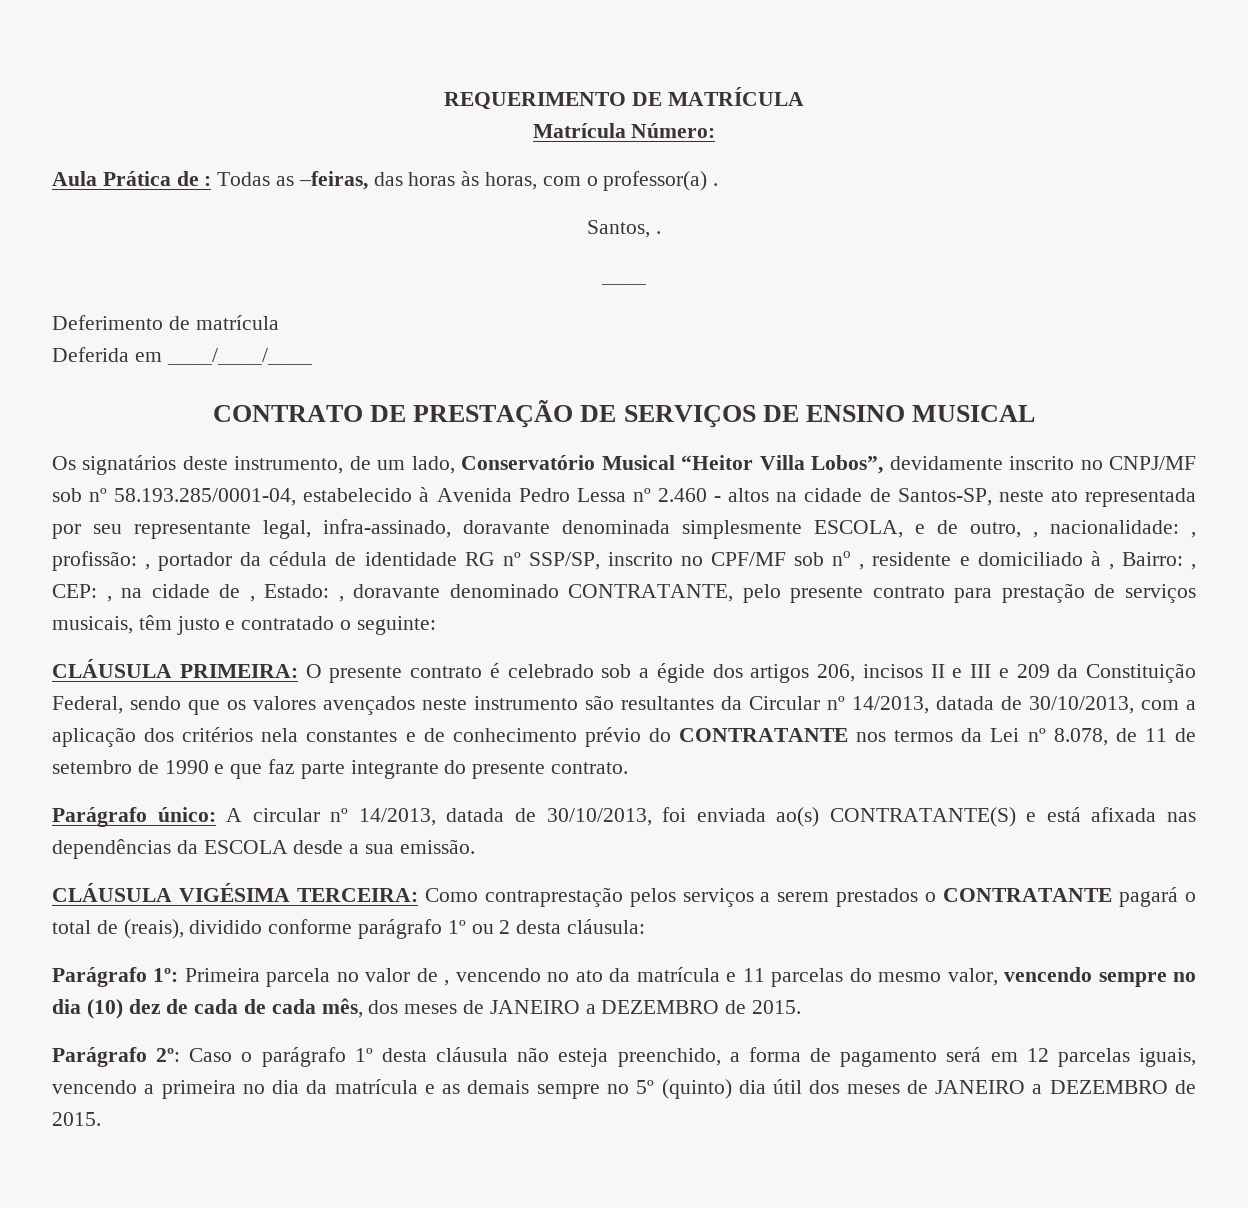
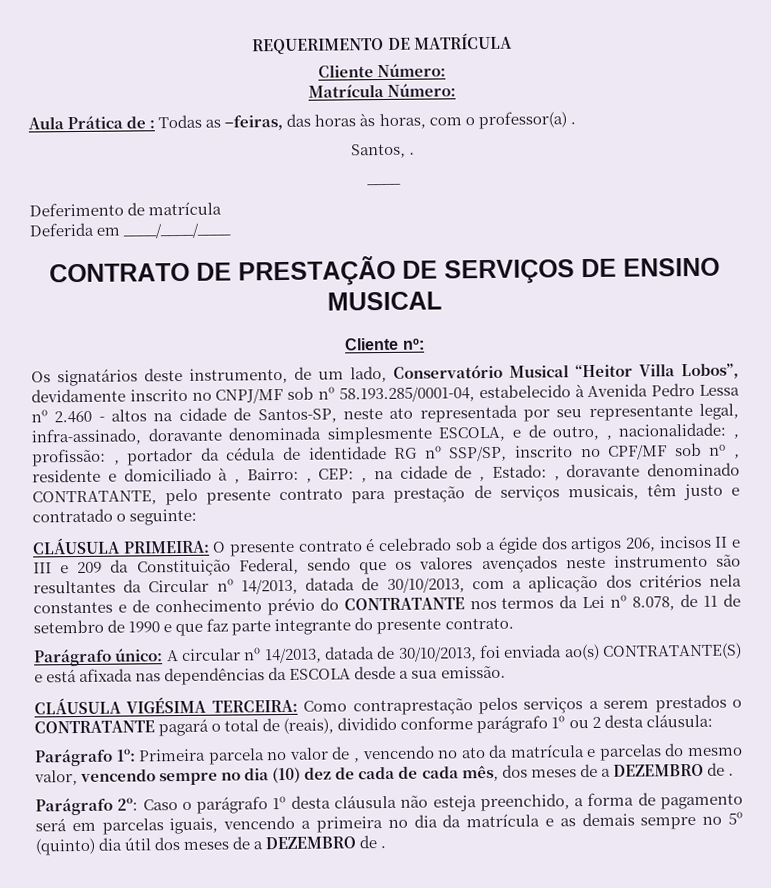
+ Cliente Número:
+ Cliente nº:
- Parágrafo 1º: Primeira parcela no valor de , vencendo no ato da matrícula e 11 parcelas do mesmo valor, vencendo sempre no dia (10) dez de cada de cada mês, dos meses de JANEIRO a DEZEMBRO de 2015.
+ Parágrafo 1º: Primeira parcela no valor de , vencendo no ato da matrícula e parcelas do mesmo valor, vencendo sempre no dia (10) dez de cada de cada mês, dos meses de a DEZEMBRO de .
- Parágrafo 2º: Caso o parágrafo 1º desta cláusula não esteja preenchido, a forma de pagamento será em 12 parcelas iguais, vencendo a primeira no dia da matrícula e as demais sempre no 5º (quinto) dia útil dos meses de JANEIRO a DEZEMBRO de 2015.
+ Parágrafo 2º: Caso o parágrafo 1º desta cláusula não esteja preenchido, a forma de pagamento será em parcelas iguais, vencendo a primeira no dia da matrícula e as demais sempre no 5º (quinto) dia útil dos meses de a DEZEMBRO de .

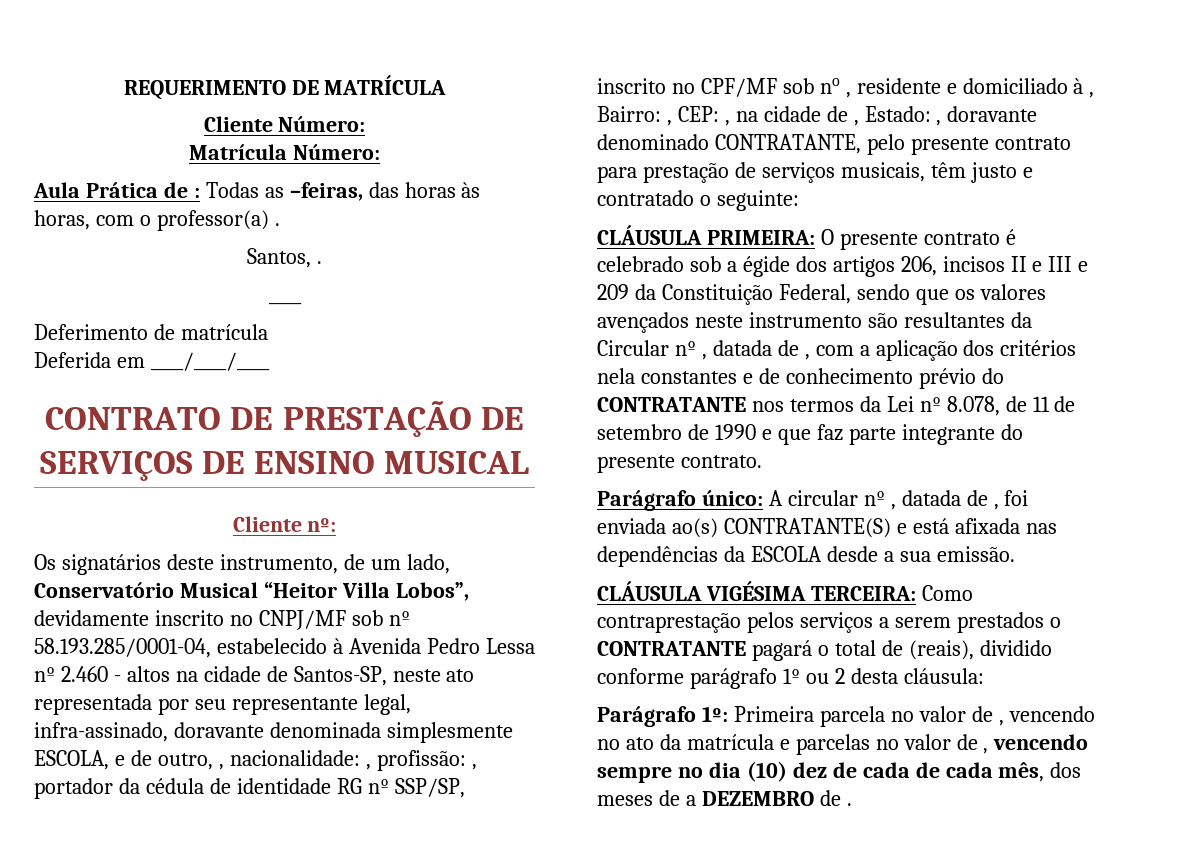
- O presente contrato é celebrado sob a égide dos artigos 206, incisos II e III e 209 da Constituição Federal, sendo que os valores avençados neste instrumento são resultantes da Circular nº 14/2013, datada de 30/10/2013, com a aplicação dos critérios nela constantes e de conhecimento prévio do CONTRATANTE nos termos da Lei nº 8.078, de 11 de setembro de 1990 e que faz parte integrante do presente contrato.
+ O presente contrato é celebrado sob a égide dos artigos 206, incisos II e III e 209 da Constituição Federal, sendo que os valores avençados neste instrumento são resultantes da Circular nº , datada de , com a aplicação dos critérios nela constantes e de conhecimento prévio do CONTRATANTE nos termos da Lei nº 8.078, de 11 de setembro de 1990 e que faz parte integrante do presente contrato.
- Parágrafo único: A circular nº 14/2013, datada de 30/10/2013, foi enviada ao(s) CONTRATANTE(S) e está afixada nas dependências da ESCOLA desde a sua emissão.
+ Parágrafo único: A circular nº , datada de , foi enviada ao(s) CONTRATANTE(S) e está afixada nas dependências da ESCOLA desde a sua emissão.
- Parágrafo 1º: Primeira parcela no valor de , vencendo no ato da matrícula e parcelas do mesmo valor, vencendo sempre no dia (10) dez de cada de cada mês, dos meses de a DEZEMBRO de .
+ Parágrafo 1º: Primeira parcela no valor de , vencendo no ato da matrícula e parcelas no valor de , vencendo sempre no dia (10) dez de cada de cada mês, dos meses de a DEZEMBRO de .
- Parágrafo 2º: Caso o parágrafo 1º desta cláusula não esteja preenchido, a forma de pagamento será em parcelas iguais, vencendo a primeira no dia da matrícula e as demais sempre no 5º (quinto) dia útil dos meses de a DEZEMBRO de .

